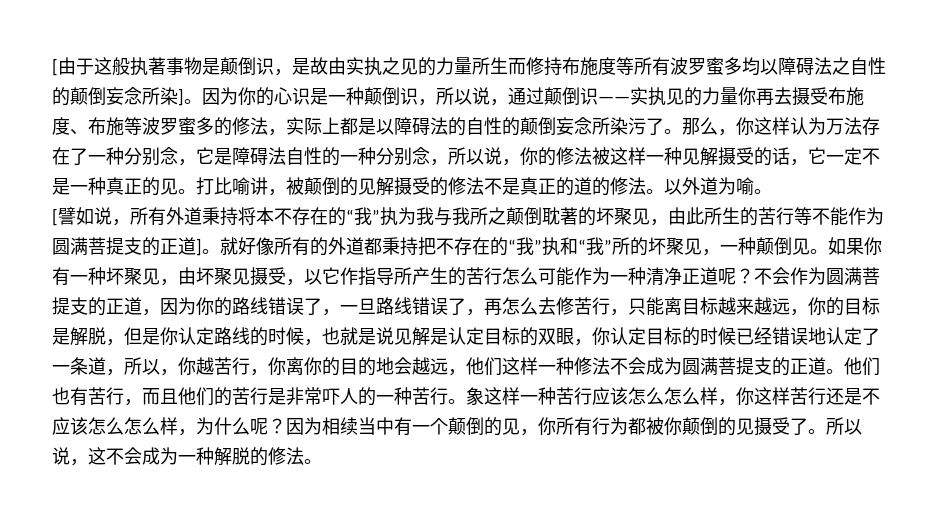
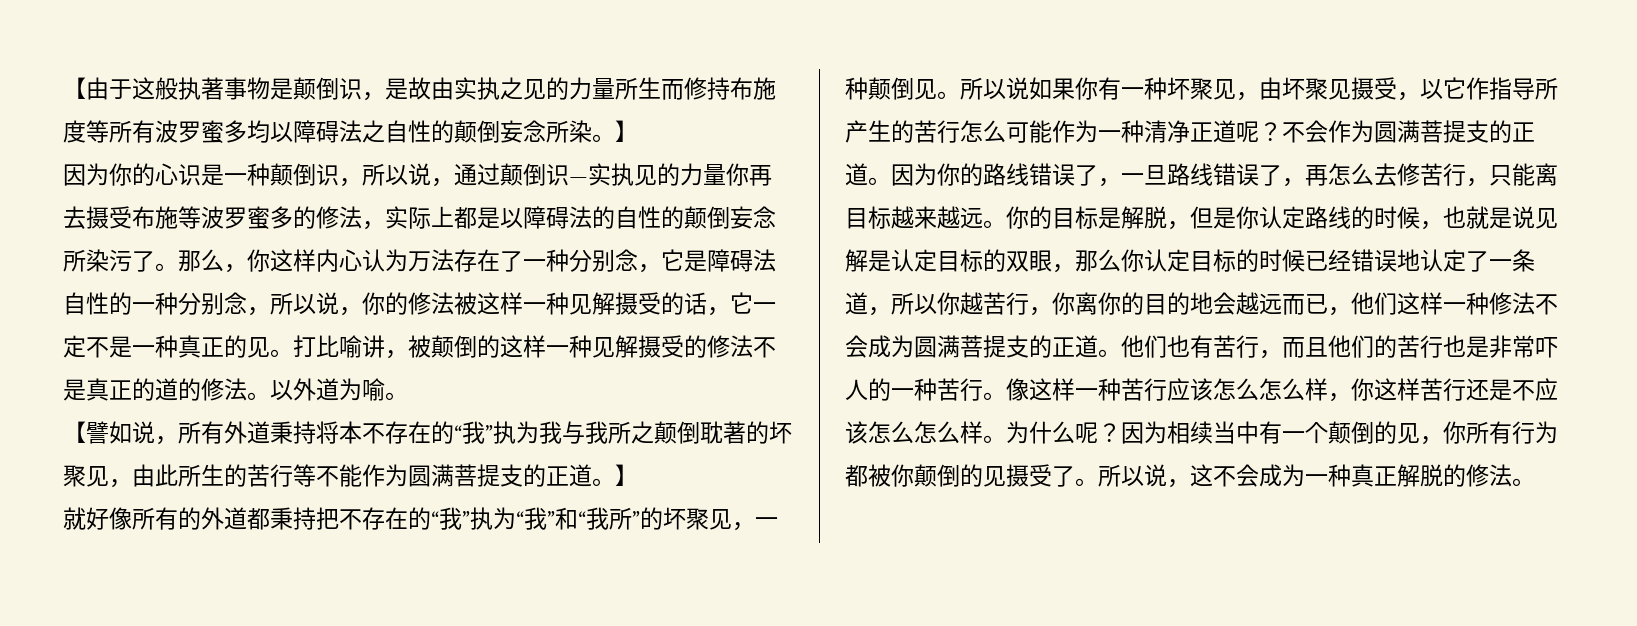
- [由于这般执著事物是颠倒识，是故由实执之见的力量所生而修持布施度等所有波罗蜜多均以障碍法之自性的颠倒妄念所染]。因为你的心识是一种颠倒识，所以说，通过颠倒识——实执见的力量你再去摄受布施度、布施等波罗蜜多的修法，实际上都是以障碍法的自性的颠倒妄念所染污了。
+ 【由于这般执著事物是颠倒识，是故由实执之见的力量所生而修持布施度等所有波罗蜜多均以障碍法之自性的颠倒妄念所染。】
+ 因为你的心识是一种颠倒识，所以说，通过颠倒识—实执见的力量你再去摄受布施等波罗蜜多的修法，实际上都是以障碍法的自性的颠倒妄念所染污了。
- 那么，你这样认为万法存在了一种分别念，它是障碍法自性的一种分别念，所以说，你的修法被这样一种见解摄受的话，它一定不是一种真正的见。
+ 那么，你这样内心认为万法存在了一种分别念，它是障碍法自性的一种分别念，所以说，你的修法被这样一种见解摄受的话，它一定不是一种真正的见。
- 打比喻讲，被颠倒的见解摄受的修法不是真正的道的修法。
+ 打比喻讲，被颠倒的这样一种见解摄受的修法不是真正的道的修法。
- [譬如说，所有外道秉持将本不存在的“我”执为我与我所之颠倒耽著的坏聚见，由此所生的苦行等不能作为圆满菩提支的正道]。就好像所有的外道都秉持把不存在的“我”执和“我”所的坏聚见，一种颠倒见。
+ 【譬如说，所有外道秉持将本不存在的“我”执为我与我所之颠倒耽著的坏聚见，由此所生的苦行等不能作为圆满菩提支的正道。】
+ 就好像所有的外道都秉持把不存在的“我”执为“我”和“我所”的坏聚见，一种颠倒见。
- 如果你有一种坏聚见，由坏聚见摄受，以它作指导所产生的苦行怎么可能作为一种清净正道呢？
+ 所以说如果你有一种坏聚见，由坏聚见摄受，以它作指导所产生的苦行怎么可能作为一种清净正道呢？
- 不会作为圆满菩提支的正道，因为你的路线错误了，一旦路线错误了，再怎么去修苦行，只能离目标越来越远，你的目标是解脱，但是你认定路线的时候，也就是说见解是认定目标的双眼，你认定目标的时候已经错误地认定了一条道，所以，你越苦行，你离你的目的地会越远，他们这样一种修法不会成为圆满菩提支的正道。
+ 不会作为圆满菩提支的正道。因为你的路线错误了，一旦路线错误了，再怎么去修苦行，只能离目标越来越远。你的目标是解脱，但是你认定路线的时候，也就是说见解是认定目标的双眼，那么你认定目标的时候已经错误地认定了一条道，所以你越苦行，你离你的目的地会越远而已，他们这样一种修法不会成为圆满菩提支的正道。
- 他们也有苦行，而且他们的苦行是非常吓人的一种苦行。
+ 他们也有苦行，而且他们的苦行也是非常吓人的一种苦行。
- 象这样一种苦行应该怎么怎么样，你这样苦行还是不应该怎么怎么样，为什么呢？
+ 像这样一种苦行应该怎么怎么样，你这样苦行还是不应该怎么怎么样。为什么呢？
- 所以说，这不会成为一种解脱的修法。
+ 所以说，这不会成为一种真正解脱的修法。

